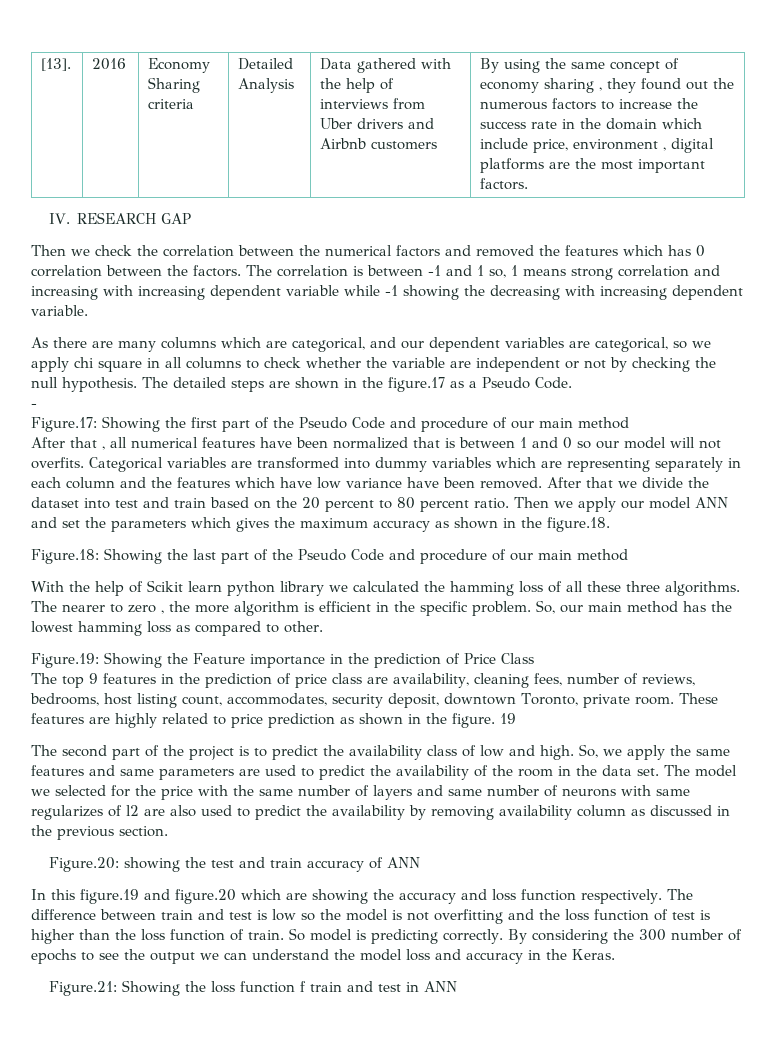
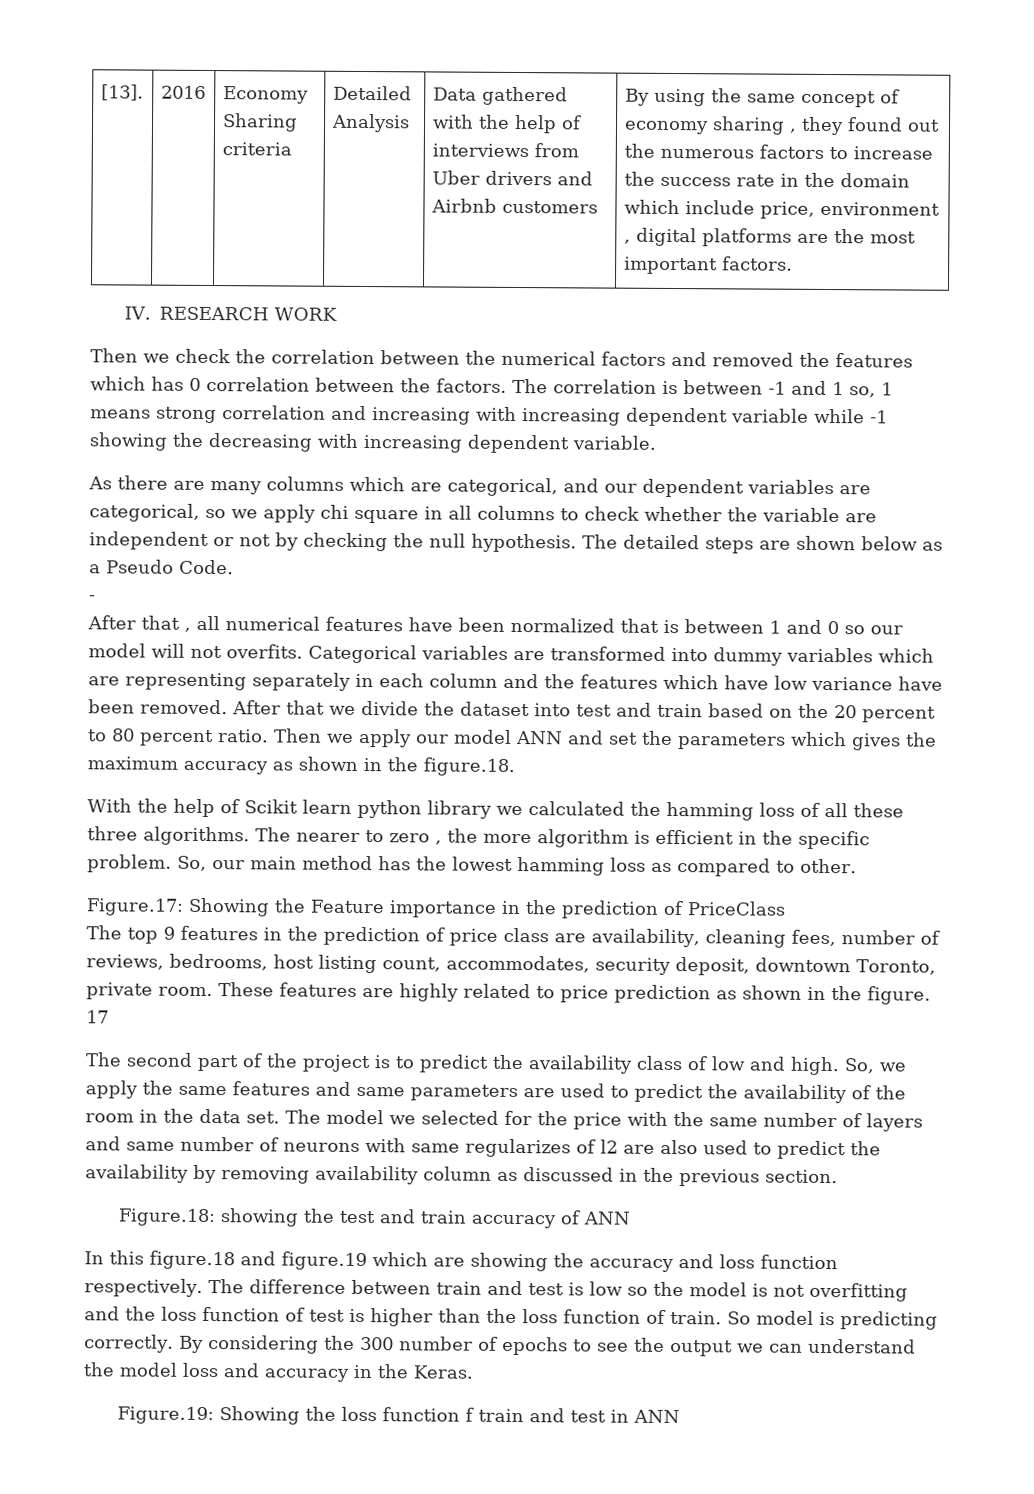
- IV. RESEARCH GAP
+ IV. RESEARCH WORK
- The detailed steps are shown in the figure.17 as a Pseudo Code.
+ The detailed steps are shown below as a Pseudo Code.
- Figure.17: Showing the first part of the Pseudo Code and procedure of our main method
- Figure.18: Showing the last part of the Pseudo Code and procedure of our main method
- Figure.19: Showing the Feature importance in the prediction of Price Class
+ Figure.17: Showing the Feature importance in the prediction of PriceClass
- 19
+ 17
- Figure.20: showing the test and train accuracy of ANN
+ Figure.18: showing the test and train accuracy of ANN
- In this figure.19 and figure.20 which are showing the accuracy and loss function respectively.
+ In this figure.18 and figure.19 which are showing the accuracy and loss function respectively.
- Figure.21: Showing the loss function f train and test in ANN
+ Figure.19: Showing the loss function f train and test in ANN

